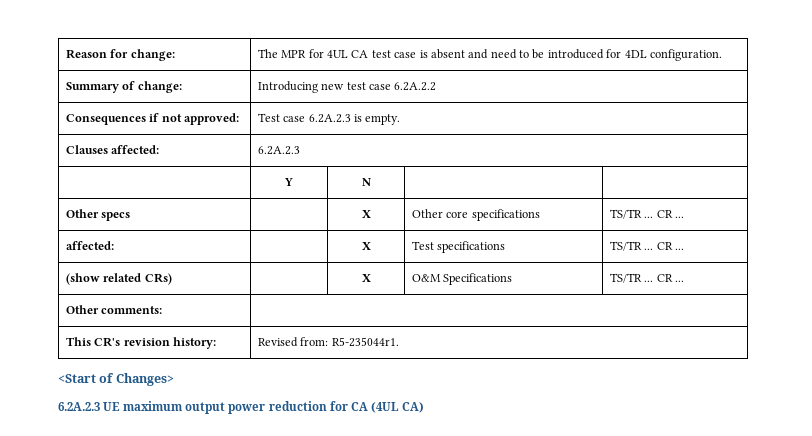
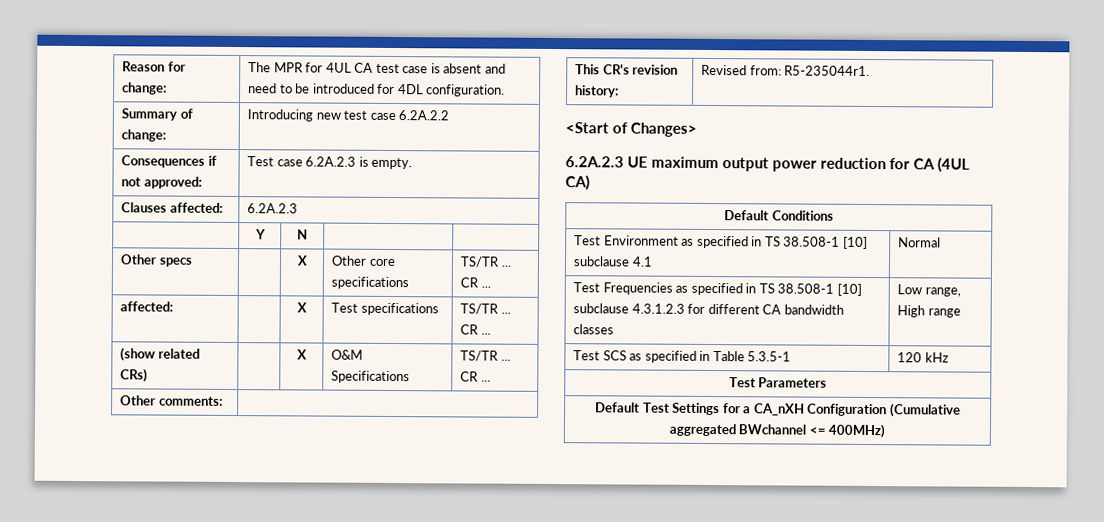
+ Default Conditions
+ Test Environment as specified in TS 38.508-1 [10] subclause 4.1 | Normal
+ Test Frequencies as specified in TS 38.508-1 [10] subclause 4.3.1.2.3 for different CA bandwidth classes | Low range, High range
+ Test SCS as specified in Table 5.3.5-1 | 120 kHz
+ Test Parameters
+ Default Test Settings for a CA_nXH Configuration (Cumulative aggregated BWchannel <= 400MHz)

